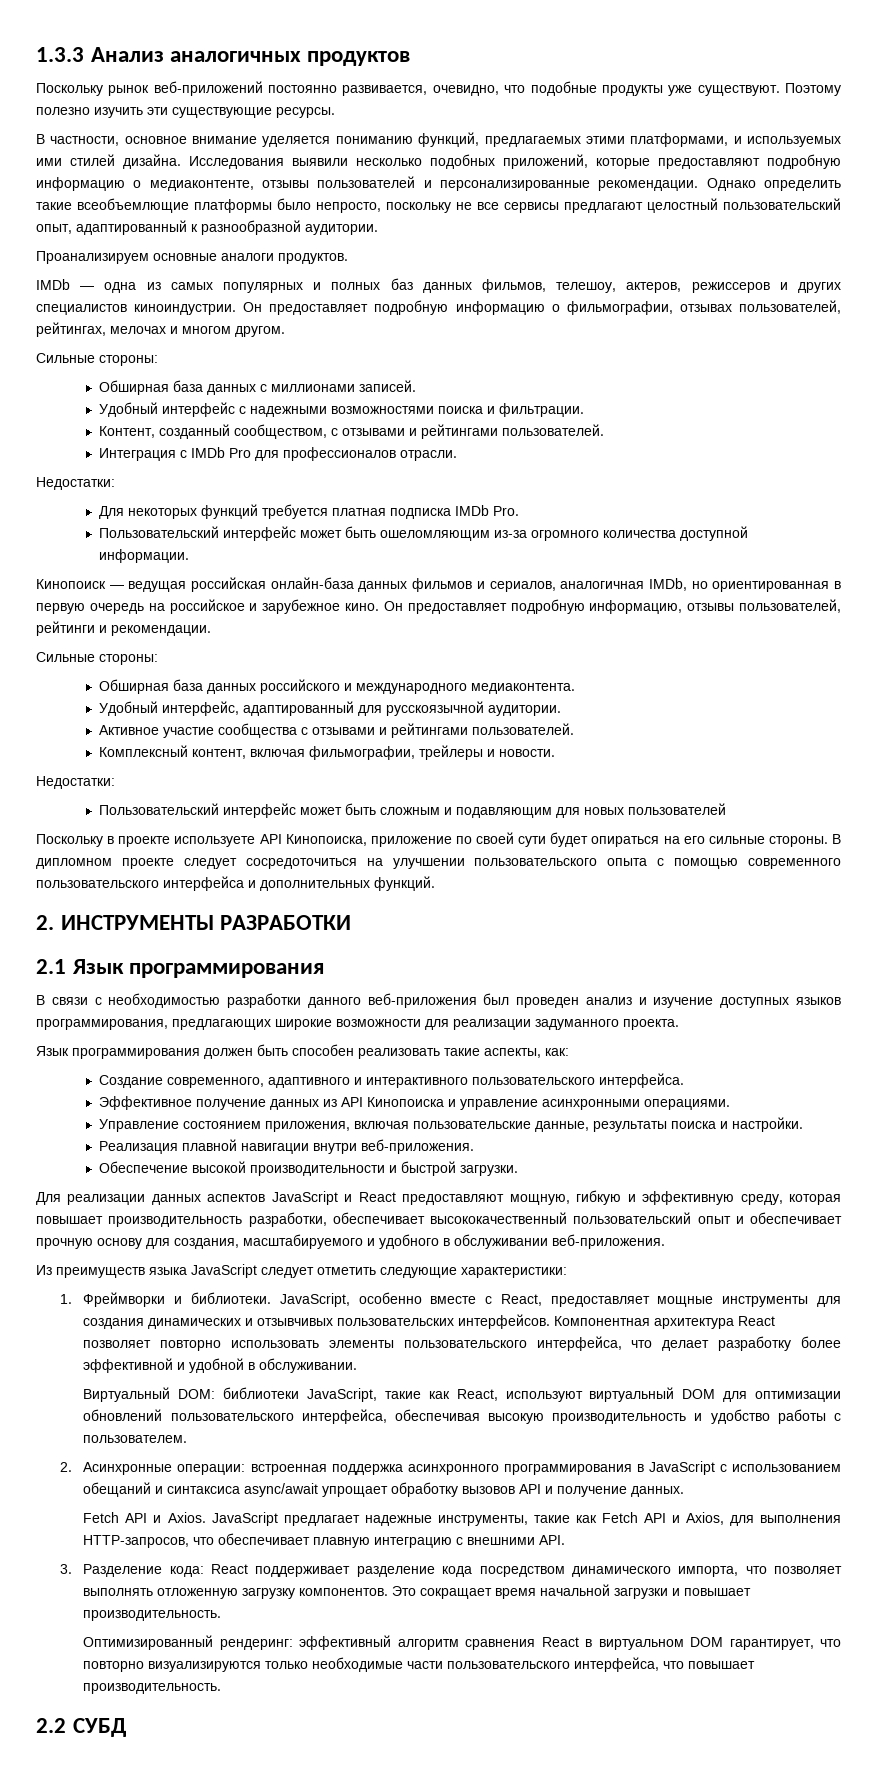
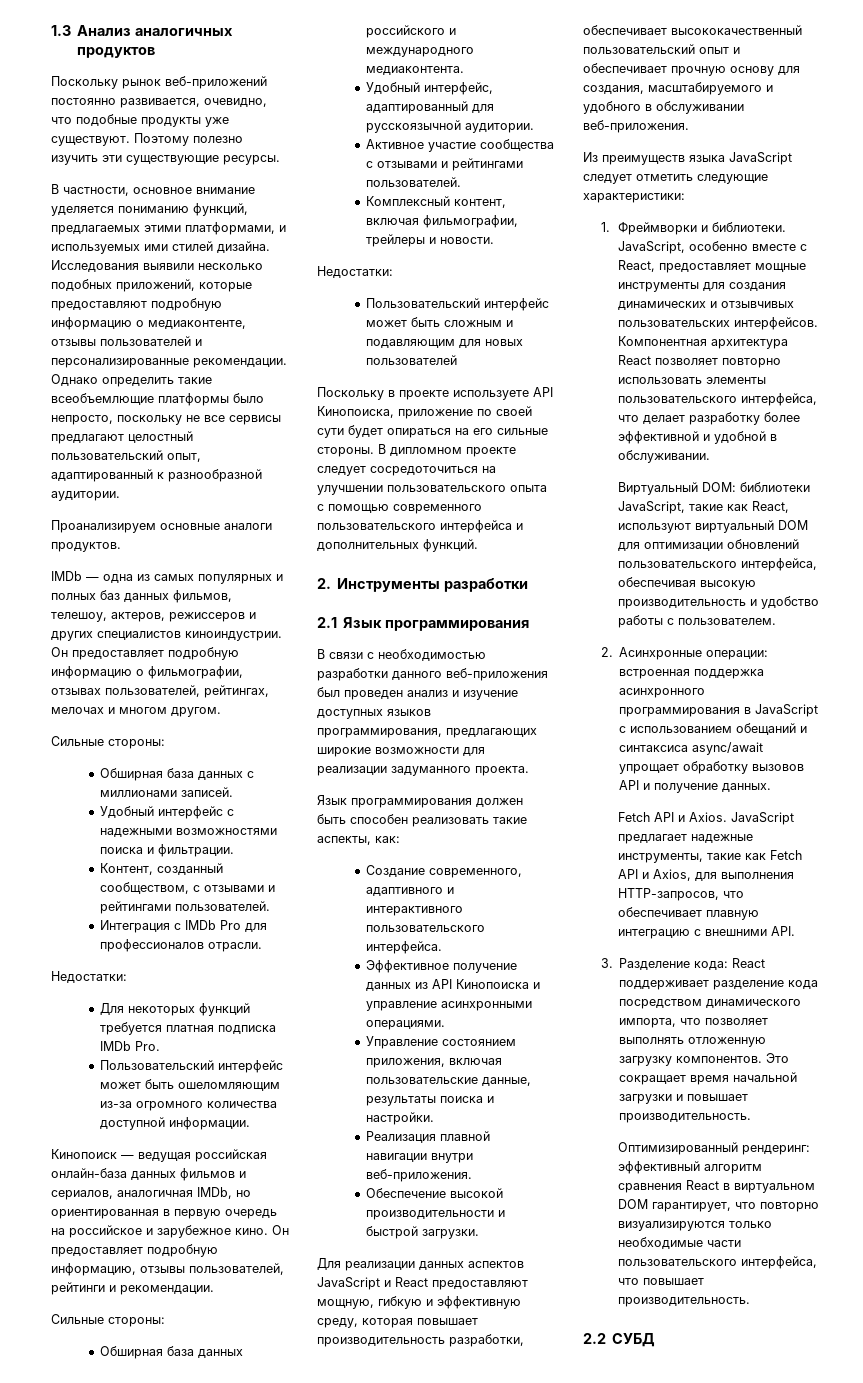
- 1.3.3 Анализ аналогичных продуктов
+ 1.3 Анализ аналогичных продуктов
- 2. ИНСТРУМЕНТЫ РАЗРАБОТКИ
+ 2. Инструменты разработки

